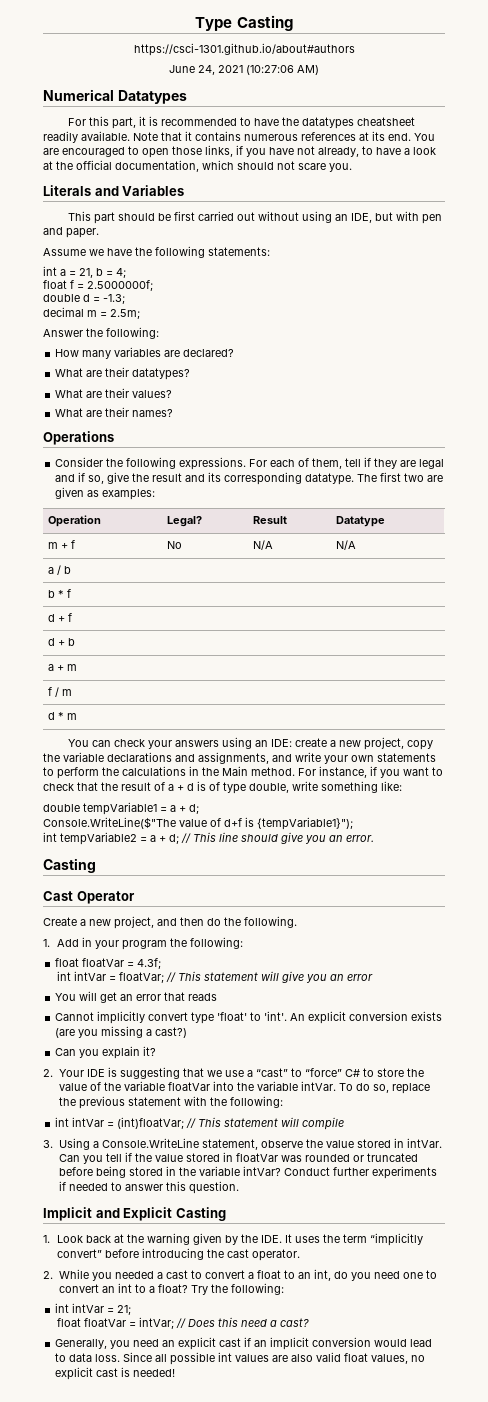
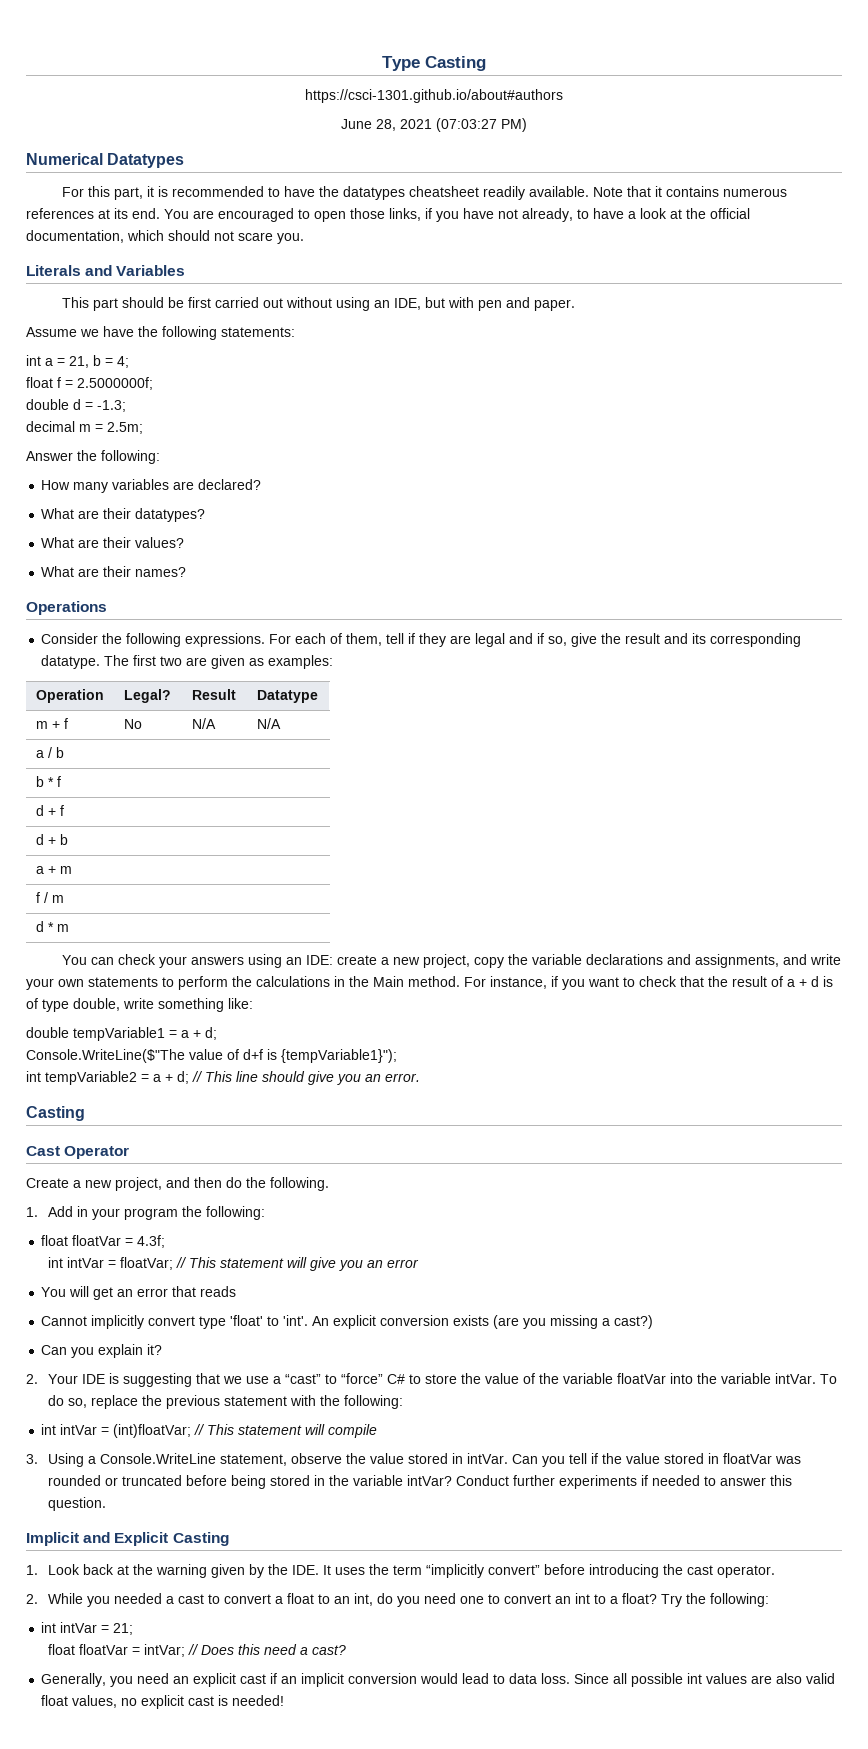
- June 24, 2021 (10:27:06 AM)
+ June 28, 2021 (07:03:27 PM)

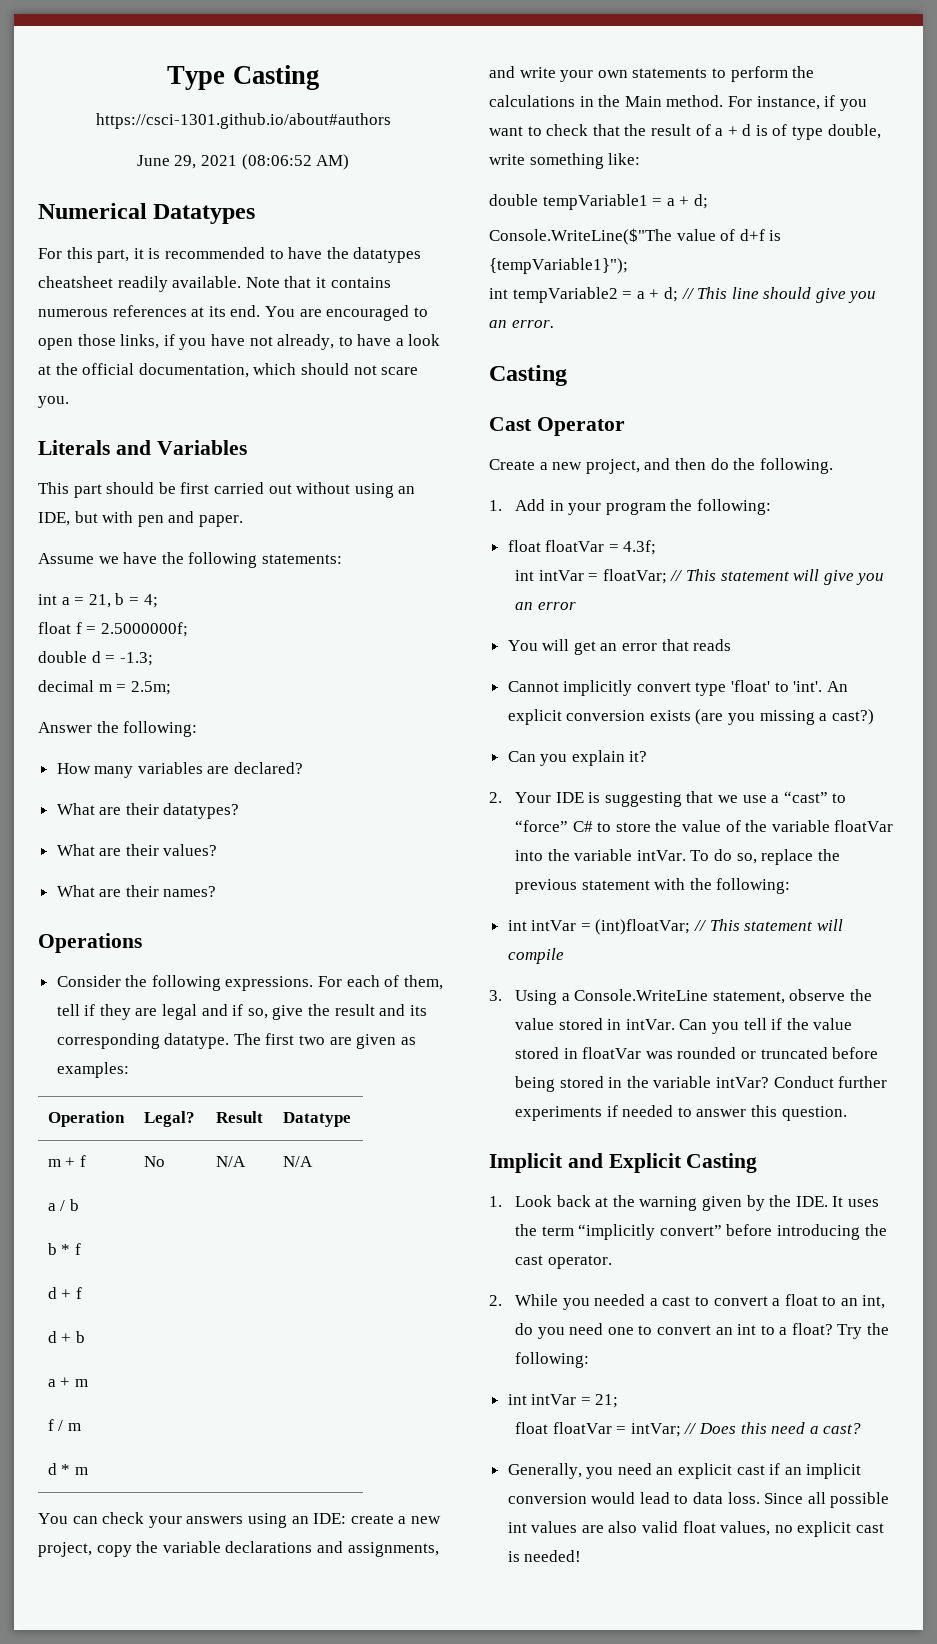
- June 28, 2021 (07:03:27 PM)
+ June 29, 2021 (08:06:52 AM)

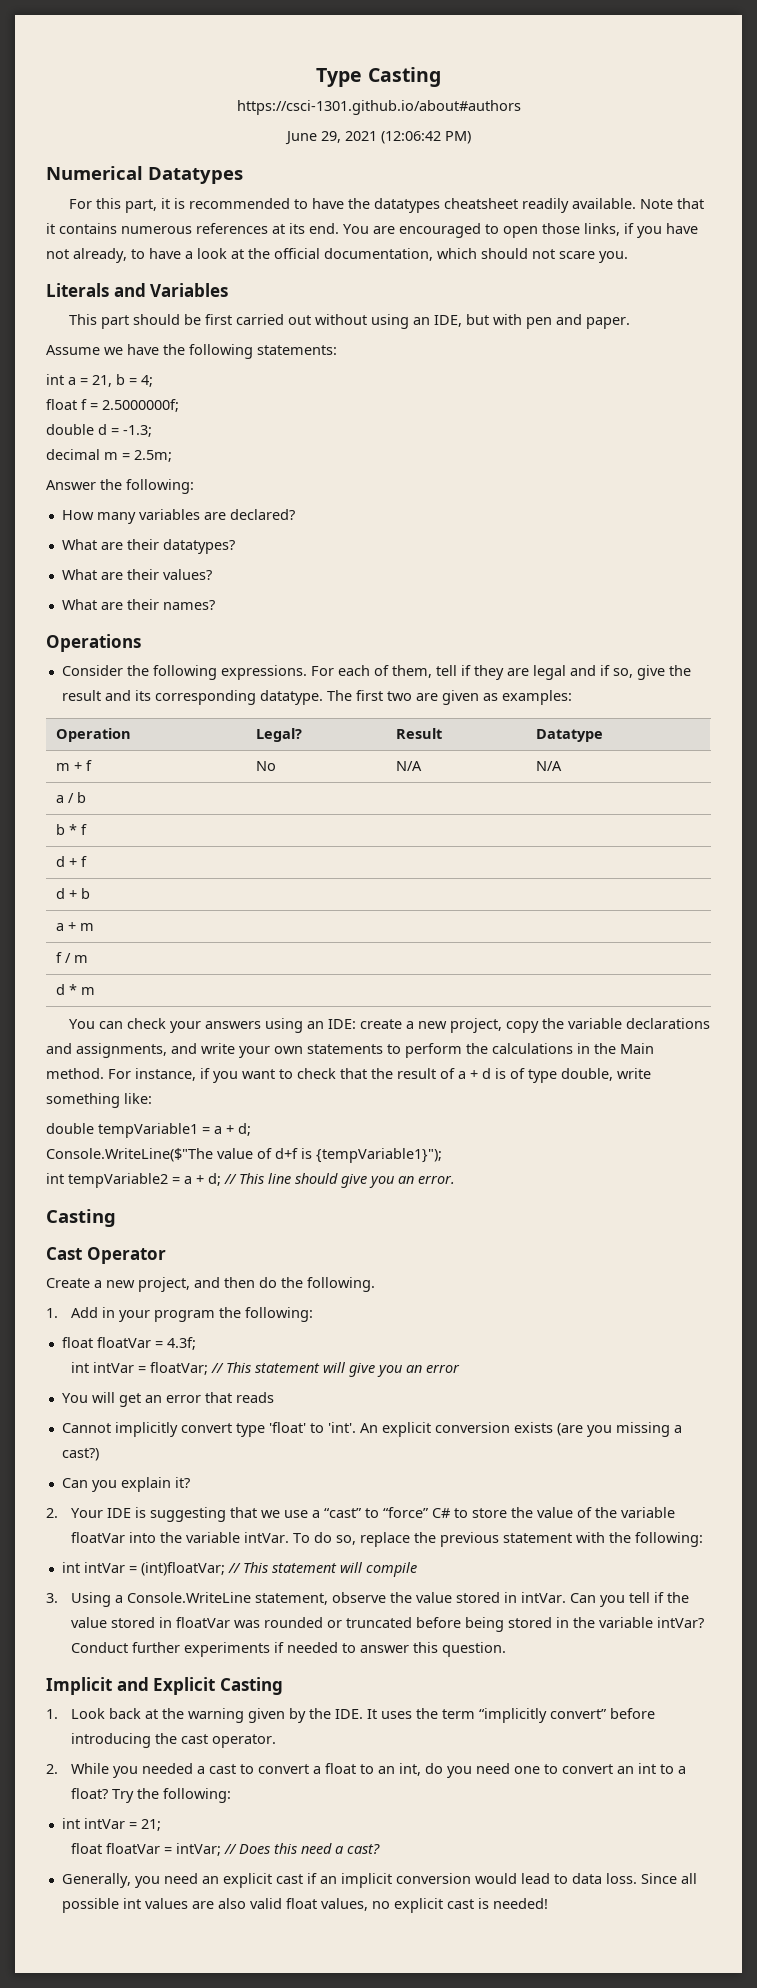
- June 29, 2021 (08:06:52 AM)
+ June 29, 2021 (12:06:42 PM)

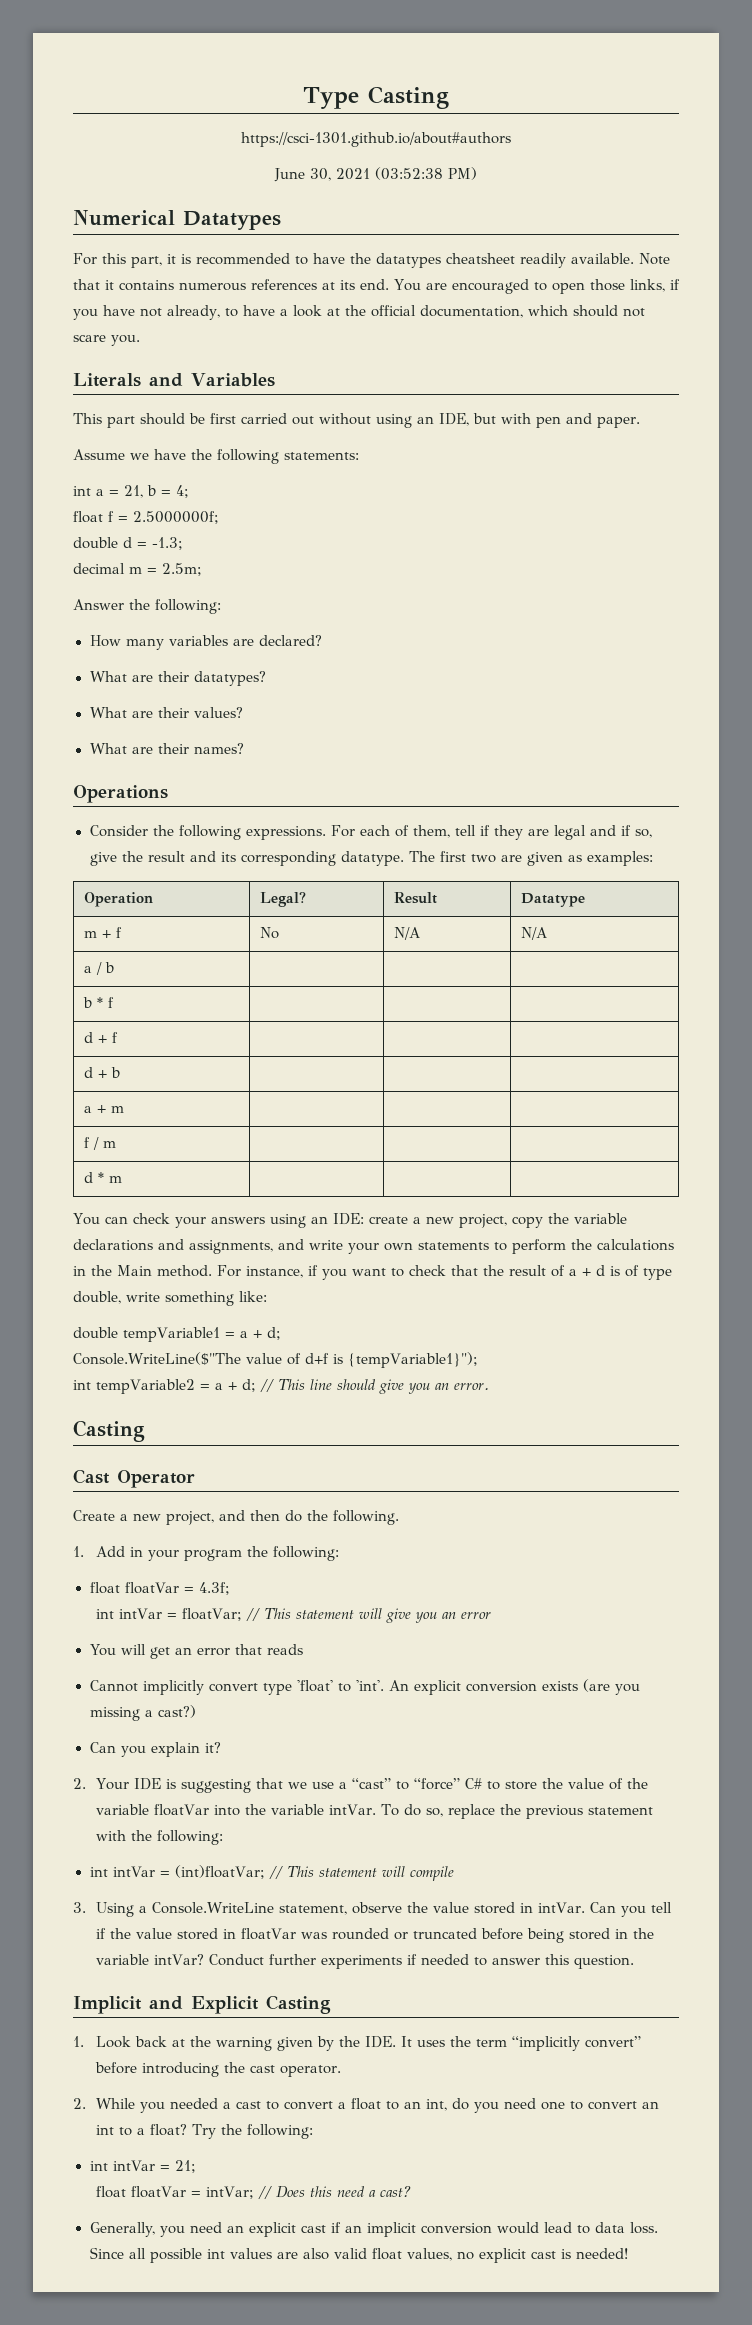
- June 29, 2021 (12:06:42 PM)
+ June 30, 2021 (03:52:38 PM)

